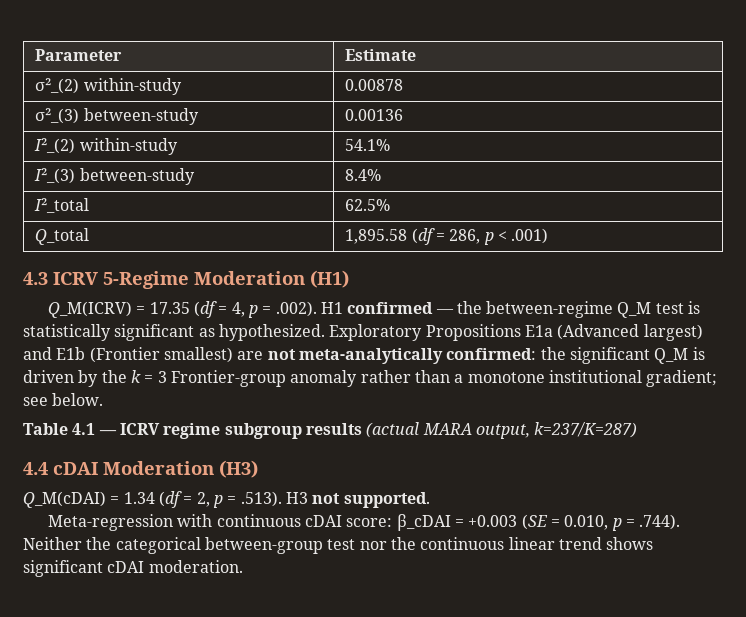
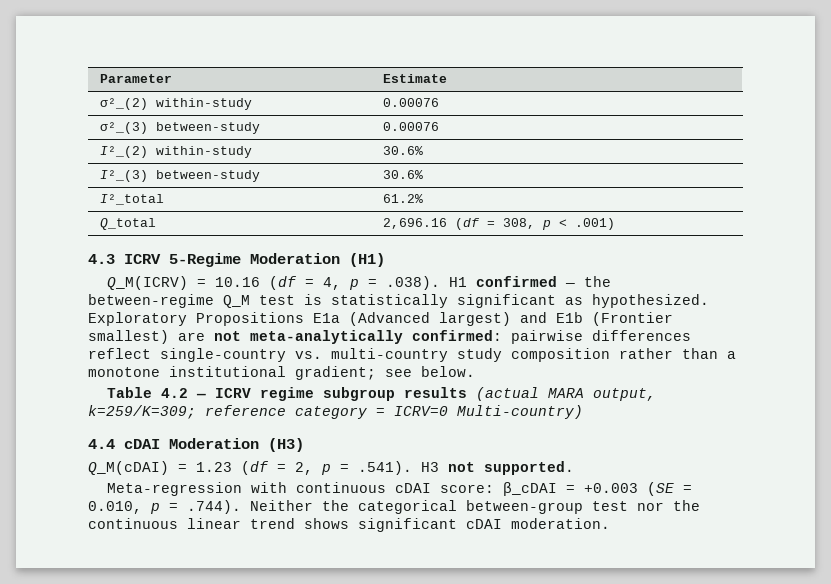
- σ²_(2) within-study | 0.00878
+ σ²_(2) within-study | 0.00076
- σ²_(3) between-study | 0.00136
+ σ²_(3) between-study | 0.00076
- I²_(2) within-study | 54.1%
+ I²_(2) within-study | 30.6%
- I²_(3) between-study | 8.4%
+ I²_(3) between-study | 30.6%
- I²_total | 62.5%
+ I²_total | 61.2%
- Q_total | 1,895.58 (df = 286, p < .001)
+ Q_total | 2,696.16 (df = 308, p < .001)
- Q_M(ICRV) = 17.35 (df = 4, p = .002). H1 confirmed — the between-regime Q_M test is statistically significant as hypothesized.
+ Q_M(ICRV) = 10.16 (df = 4, p = .038). H1 confirmed — the between-regime Q_M test is statistically significant as hypothesized.
- Exploratory Propositions E1a (Advanced largest) and E1b (Frontier smallest) are not meta-analytically confirmed: the significant Q_M is driven by the k = 3 Frontier-group anomaly rather than a monotone institutional gradient; see below.
+ Exploratory Propositions E1a (Advanced largest) and E1b (Frontier smallest) are not meta-analytically confirmed: pairwise differences reflect single-country vs. multi-country study composition rather than a monotone institutional gradient; see below.
- Table 4.1 — ICRV regime subgroup results (actual MARA output, k=237/K=287)
+ Table 4.2 — ICRV regime subgroup results (actual MARA output, k=259/K=309; reference category = ICRV=0 Multi-country)
- Q_M(cDAI) = 1.34 (df = 2, p = .513). H3 not supported.
+ Q_M(cDAI) = 1.23 (df = 2, p = .541). H3 not supported.

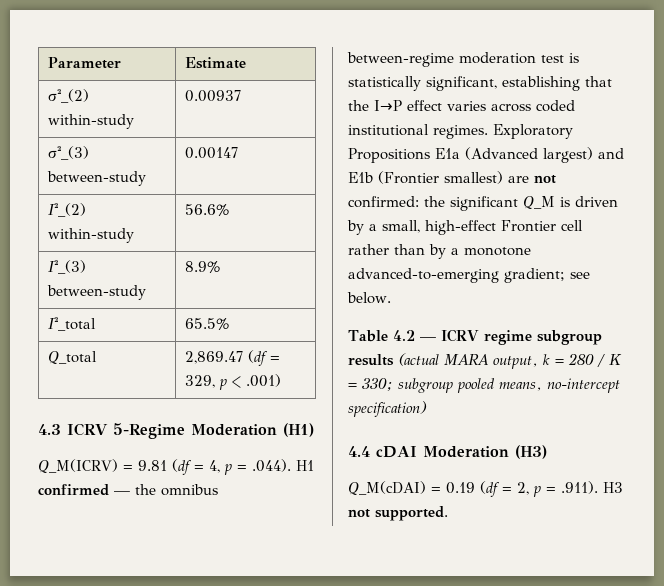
- σ²_(2) within-study | 0.00076
+ σ²_(2) within-study | 0.00937
- σ²_(3) between-study | 0.00076
+ σ²_(3) between-study | 0.00147
- I²_(2) within-study | 30.6%
+ I²_(2) within-study | 56.6%
- I²_(3) between-study | 30.6%
+ I²_(3) between-study | 8.9%
- I²_total | 61.2%
+ I²_total | 65.5%
- Q_total | 2,696.16 (df = 308, p < .001)
+ Q_total | 2,869.47 (df = 329, p < .001)
- Q_M(ICRV) = 10.16 (df = 4, p = .038). H1 confirmed — the between-regime Q_M test is statistically significant as hypothesized.
+ Q_M(ICRV) = 9.81 (df = 4, p = .044). H1 confirmed — the omnibus between-regime moderation test is statistically significant, establishing that the I→P effect varies across coded institutional regimes.
- Exploratory Propositions E1a (Advanced largest) and E1b (Frontier smallest) are not meta-analytically confirmed: pairwise differences reflect single-country vs. multi-country study composition rather than a monotone institutional gradient; see below.
+ Exploratory Propositions E1a (Advanced largest) and E1b (Frontier smallest) are not confirmed: the significant Q_M is driven by a small, high-effect Frontier cell rather than by a monotone advanced-to-emerging gradient; see below.
- Table 4.2 — ICRV regime subgroup results (actual MARA output, k=259/K=309; reference category = ICRV=0 Multi-country)
+ Table 4.2 — ICRV regime subgroup results (actual MARA output, k = 280 / K = 330; subgroup pooled means, no-intercept specification)
- Q_M(cDAI) = 1.23 (df = 2, p = .541). H3 not supported.
+ Q_M(cDAI) = 0.19 (df = 2, p = .911). H3 not supported.
- Meta-regression with continuous cDAI score: β_cDAI = +0.003 (SE = 0.010, p = .744). Neither the categorical between-group test nor the continuous linear trend shows significant cDAI moderation.

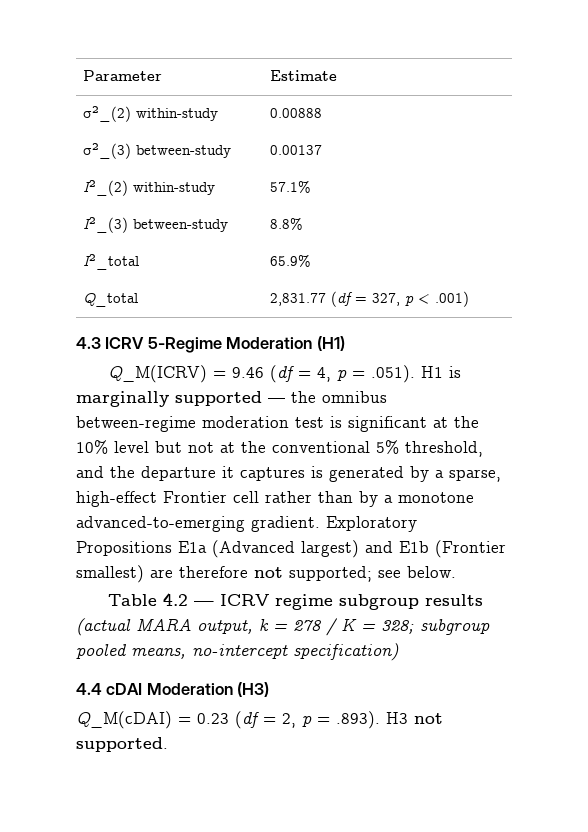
- σ²_(2) within-study | 0.00937
+ σ²_(2) within-study | 0.00888
- σ²_(3) between-study | 0.00147
+ σ²_(3) between-study | 0.00137
- I²_(2) within-study | 56.6%
+ I²_(2) within-study | 57.1%
- I²_(3) between-study | 8.9%
+ I²_(3) between-study | 8.8%
- I²_total | 65.5%
+ I²_total | 65.9%
- Q_total | 2,869.47 (df = 329, p < .001)
+ Q_total | 2,831.77 (df = 327, p < .001)
- Q_M(ICRV) = 9.81 (df = 4, p = .044). H1 confirmed — the omnibus between-regime moderation test is statistically significant, establishing that the I→P effect varies across coded institutional regimes.
+ Q_M(ICRV) = 9.46 (df = 4, p = .051). H1 is marginally supported — the omnibus between-regime moderation test is significant at the 10% level but not at the conventional 5% threshold, and the departure it captures is generated by a sparse, high-effect Frontier cell rather than by a monotone advanced-to-emerging gradient.
- Exploratory Propositions E1a (Advanced largest) and E1b (Frontier smallest) are not confirmed: the significant Q_M is driven by a small, high-effect Frontier cell rather than by a monotone advanced-to-emerging gradient; see below.
+ Exploratory Propositions E1a (Advanced largest) and E1b (Frontier smallest) are therefore not supported; see below.
- Table 4.2 — ICRV regime subgroup results (actual MARA output, k = 280 / K = 330; subgroup pooled means, no-intercept specification)
+ Table 4.2 — ICRV regime subgroup results (actual MARA output, k = 278 / K = 328; subgroup pooled means, no-intercept specification)
- Q_M(cDAI) = 0.19 (df = 2, p = .911). H3 not supported.
+ Q_M(cDAI) = 0.23 (df = 2, p = .893). H3 not supported.

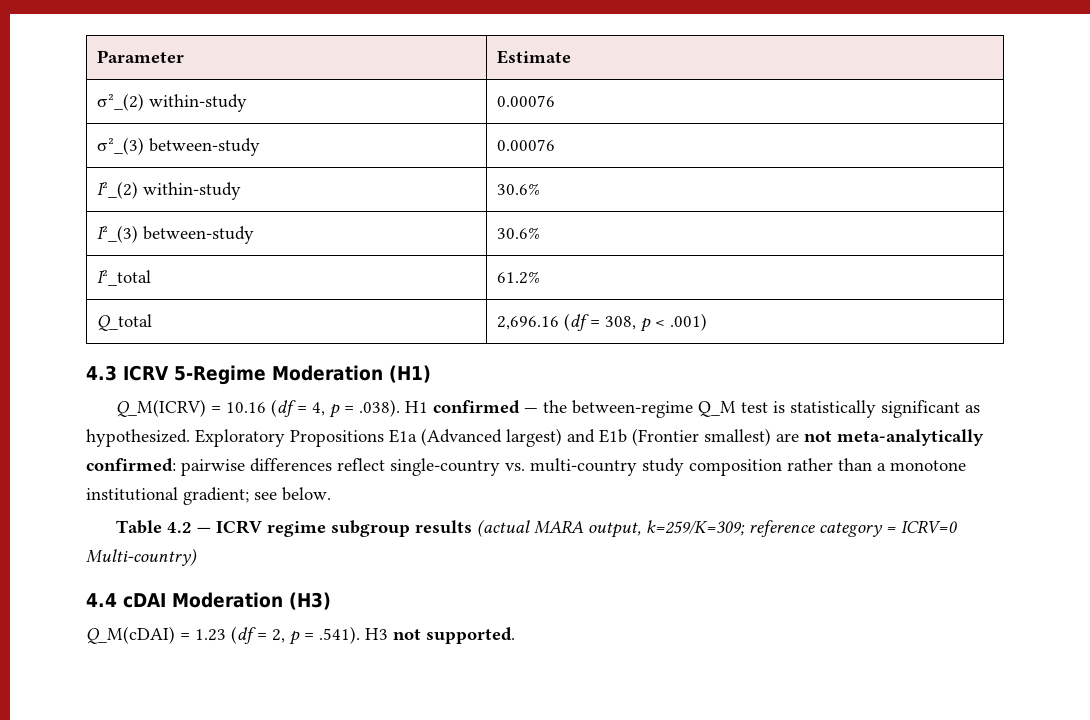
- σ²_(2) within-study | 0.00888
+ σ²_(2) within-study | 0.00076
- σ²_(3) between-study | 0.00137
+ σ²_(3) between-study | 0.00076
- I²_(2) within-study | 57.1%
+ I²_(2) within-study | 30.6%
- I²_(3) between-study | 8.8%
+ I²_(3) between-study | 30.6%
- I²_total | 65.9%
+ I²_total | 61.2%
- Q_total | 2,831.77 (df = 327, p < .001)
+ Q_total | 2,696.16 (df = 308, p < .001)
- Q_M(ICRV) = 9.46 (df = 4, p = .051). H1 is marginally supported — the omnibus between-regime moderation test is significant at the 10% level but not at the conventional 5% threshold, and the departure it captures is generated by a sparse, high-effect Frontier cell rather than by a monotone advanced-to-emerging gradient.
+ Q_M(ICRV) = 10.16 (df = 4, p = .038). H1 confirmed — the between-regime Q_M test is statistically significant as hypothesized.
- Exploratory Propositions E1a (Advanced largest) and E1b (Frontier smallest) are therefore not supported; see below.
+ Exploratory Propositions E1a (Advanced largest) and E1b (Frontier smallest) are not meta-analytically confirmed: pairwise differences reflect single-country vs. multi-country study composition rather than a monotone institutional gradient; see below.
- Table 4.2 — ICRV regime subgroup results (actual MARA output, k = 278 / K = 328; subgroup pooled means, no-intercept specification)
+ Table 4.2 — ICRV regime subgroup results (actual MARA output, k=259/K=309; reference category = ICRV=0 Multi-country)
- Q_M(cDAI) = 0.23 (df = 2, p = .893). H3 not supported.
+ Q_M(cDAI) = 1.23 (df = 2, p = .541). H3 not supported.

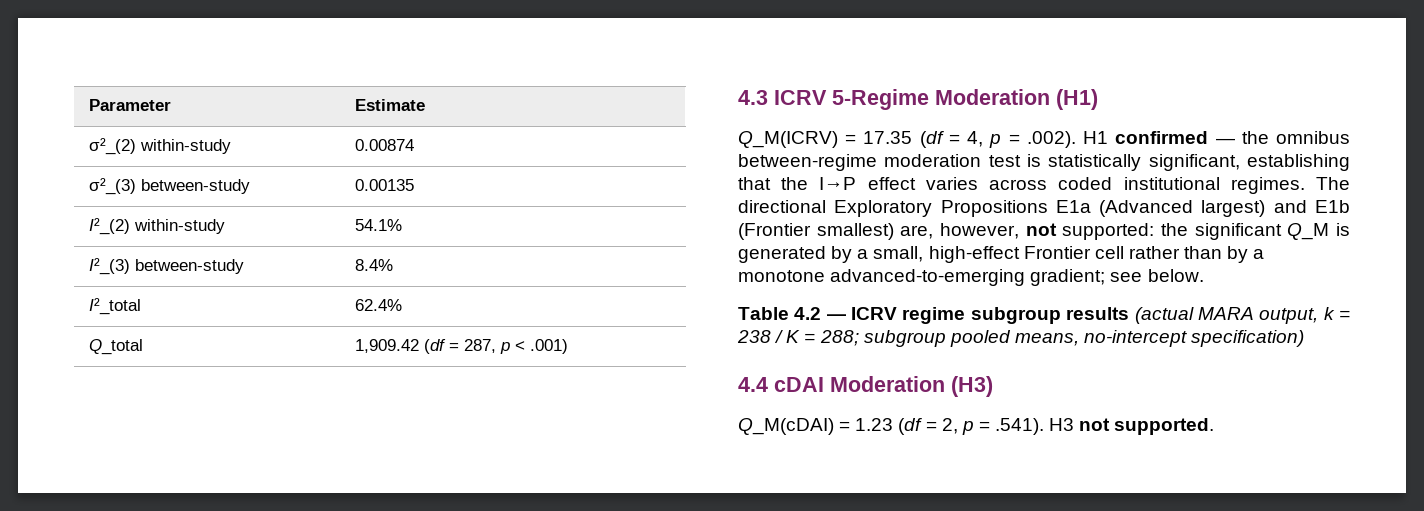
- σ²_(2) within-study | 0.00076
+ σ²_(2) within-study | 0.00874
- σ²_(3) between-study | 0.00076
+ σ²_(3) between-study | 0.00135
- I²_(2) within-study | 30.6%
+ I²_(2) within-study | 54.1%
- I²_(3) between-study | 30.6%
+ I²_(3) between-study | 8.4%
- I²_total | 61.2%
+ I²_total | 62.4%
- Q_total | 2,696.16 (df = 308, p < .001)
+ Q_total | 1,909.42 (df = 287, p < .001)
- Q_M(ICRV) = 10.16 (df = 4, p = .038). H1 confirmed — the between-regime Q_M test is statistically significant as hypothesized. Exploratory Propositions E1a (Advanced largest) and E1b (Frontier smallest) are not meta-analytically confirmed: pairwise differences reflect single-country vs. multi-country study composition rather than a monotone institutional gradient; see below.
+ Q_M(ICRV) = 17.35 (df = 4, p = .002). H1 confirmed — the omnibus between-regime moderation test is statistically significant, establishing that the I→P effect varies across coded institutional regimes. The directional Exploratory Propositions E1a (Advanced largest) and E1b (Frontier smallest) are, however, not supported: the significant Q_M is generated by a small, high-effect Frontier cell rather than by a monotone advanced-to-emerging gradient; see below.
- Table 4.2 — ICRV regime subgroup results (actual MARA output, k=259/K=309; reference category = ICRV=0 Multi-country)
+ Table 4.2 — ICRV regime subgroup results (actual MARA output, k = 238 / K = 288; subgroup pooled means, no-intercept specification)

